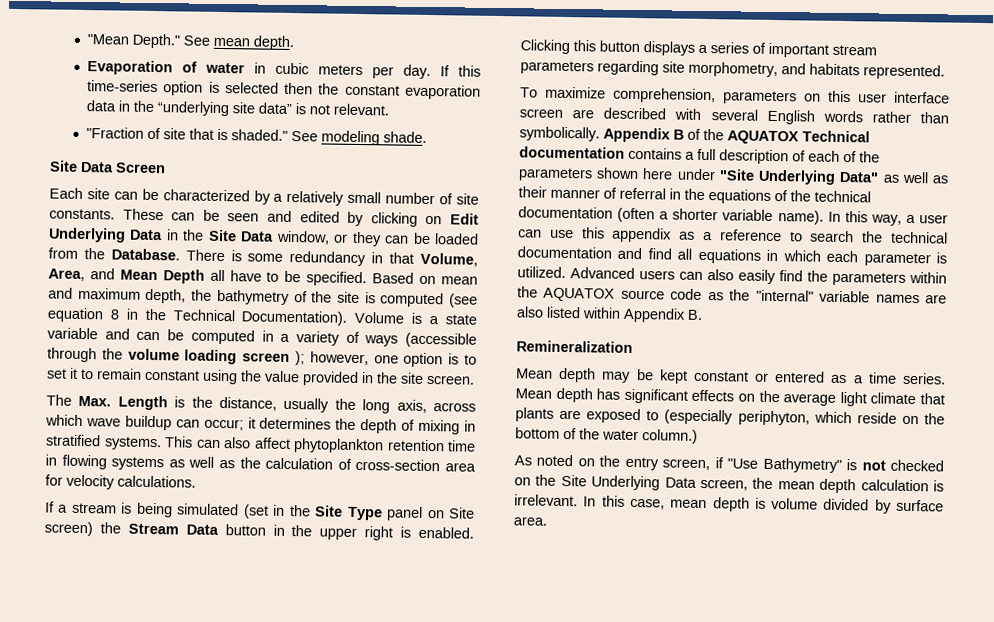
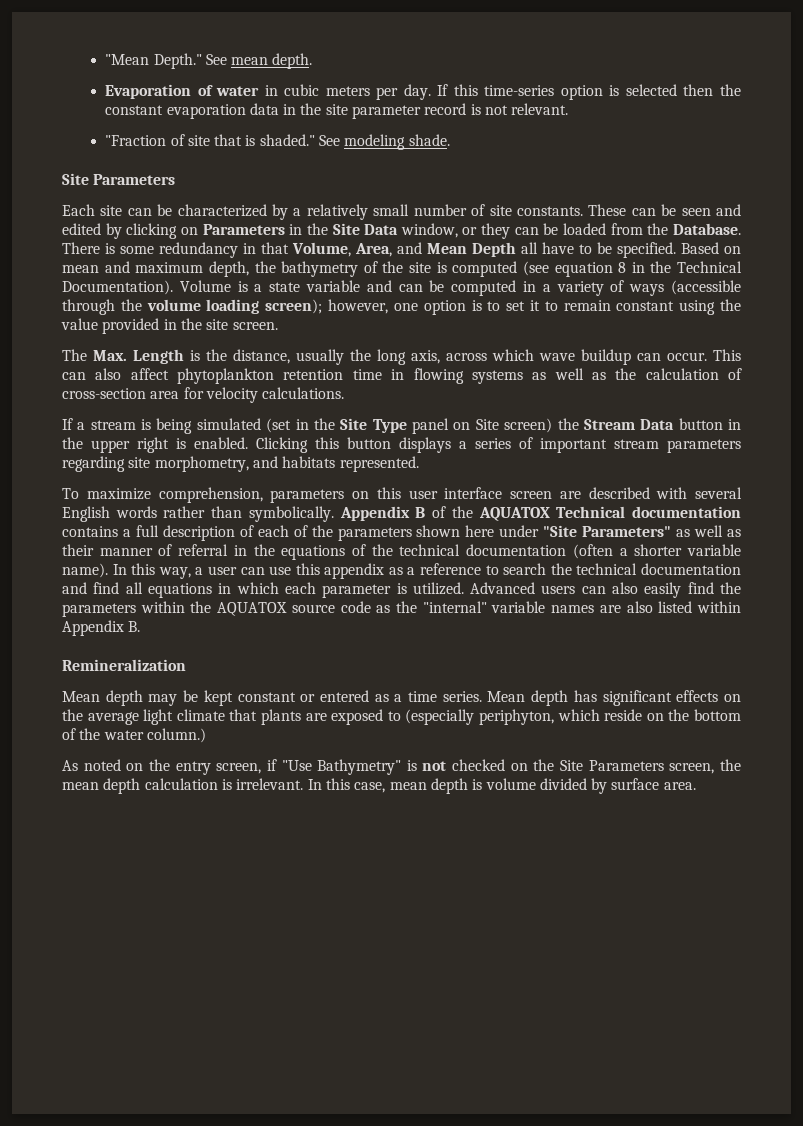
- If this time-series option is selected then the constant evaporation data in the “underlying site data” is not relevant.
+ If this time-series option is selected then the constant evaporation data in the site parameter record is not relevant.
  See modeling shade.
- Site Data Screen
+ Site Parameters
- These can be seen and edited by clicking on Edit Underlying Data in the Site Data window, or they can be loaded from the Database.
+ These can be seen and edited by clicking on Parameters in the Site Data window, or they can be loaded from the Database.
- Volume is a state variable and can be computed in a variety of ways (accessible through the volume loading screen ); however, one option is to set it to remain constant using the value provided in the site screen.
+ Volume is a state variable and can be computed in a variety of ways (accessible through the volume loading screen); however, one option is to set it to remain constant using the value provided in the site screen.
- The Max. Length is the distance, usually the long axis, across which wave buildup can occur; it determines the depth of mixing in stratified systems.
+ The Max. Length is the distance, usually the long axis, across which wave buildup can occur.
- Appendix B of the AQUATOX Technical documentation contains a full description of each of the parameters shown here under "Site Underlying Data" as well as their manner of referral in the equations of the technical documentation (often a shorter variable name).
+ Appendix B of the AQUATOX Technical documentation contains a full description of each of the parameters shown here under "Site Parameters" as well as their manner of referral in the equations of the technical documentation (often a shorter variable name).
- As noted on the entry screen, if "Use Bathymetry" is not checked on the Site Underlying Data screen, the mean depth calculation is irrelevant.
+ As noted on the entry screen, if "Use Bathymetry" is not checked on the Site Parameters screen, the mean depth calculation is irrelevant.

